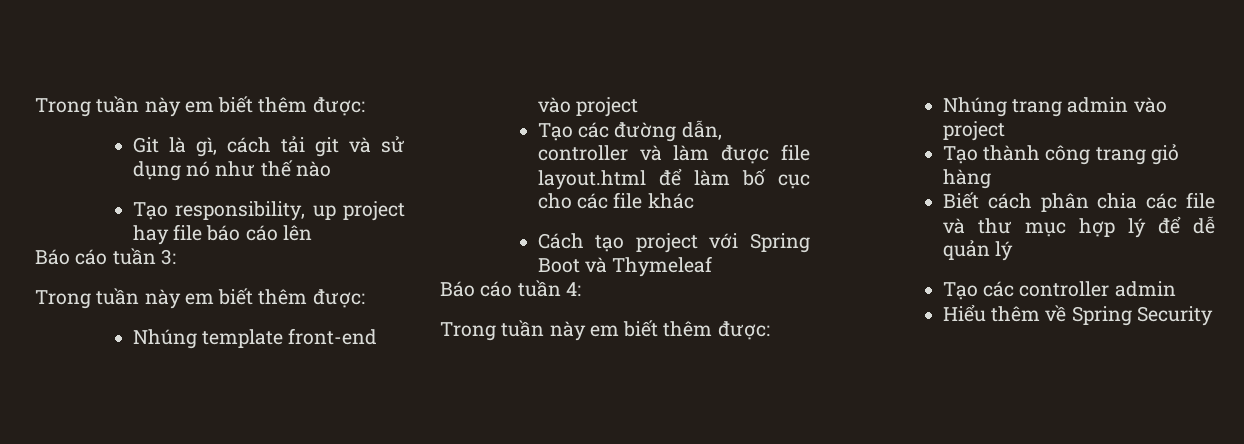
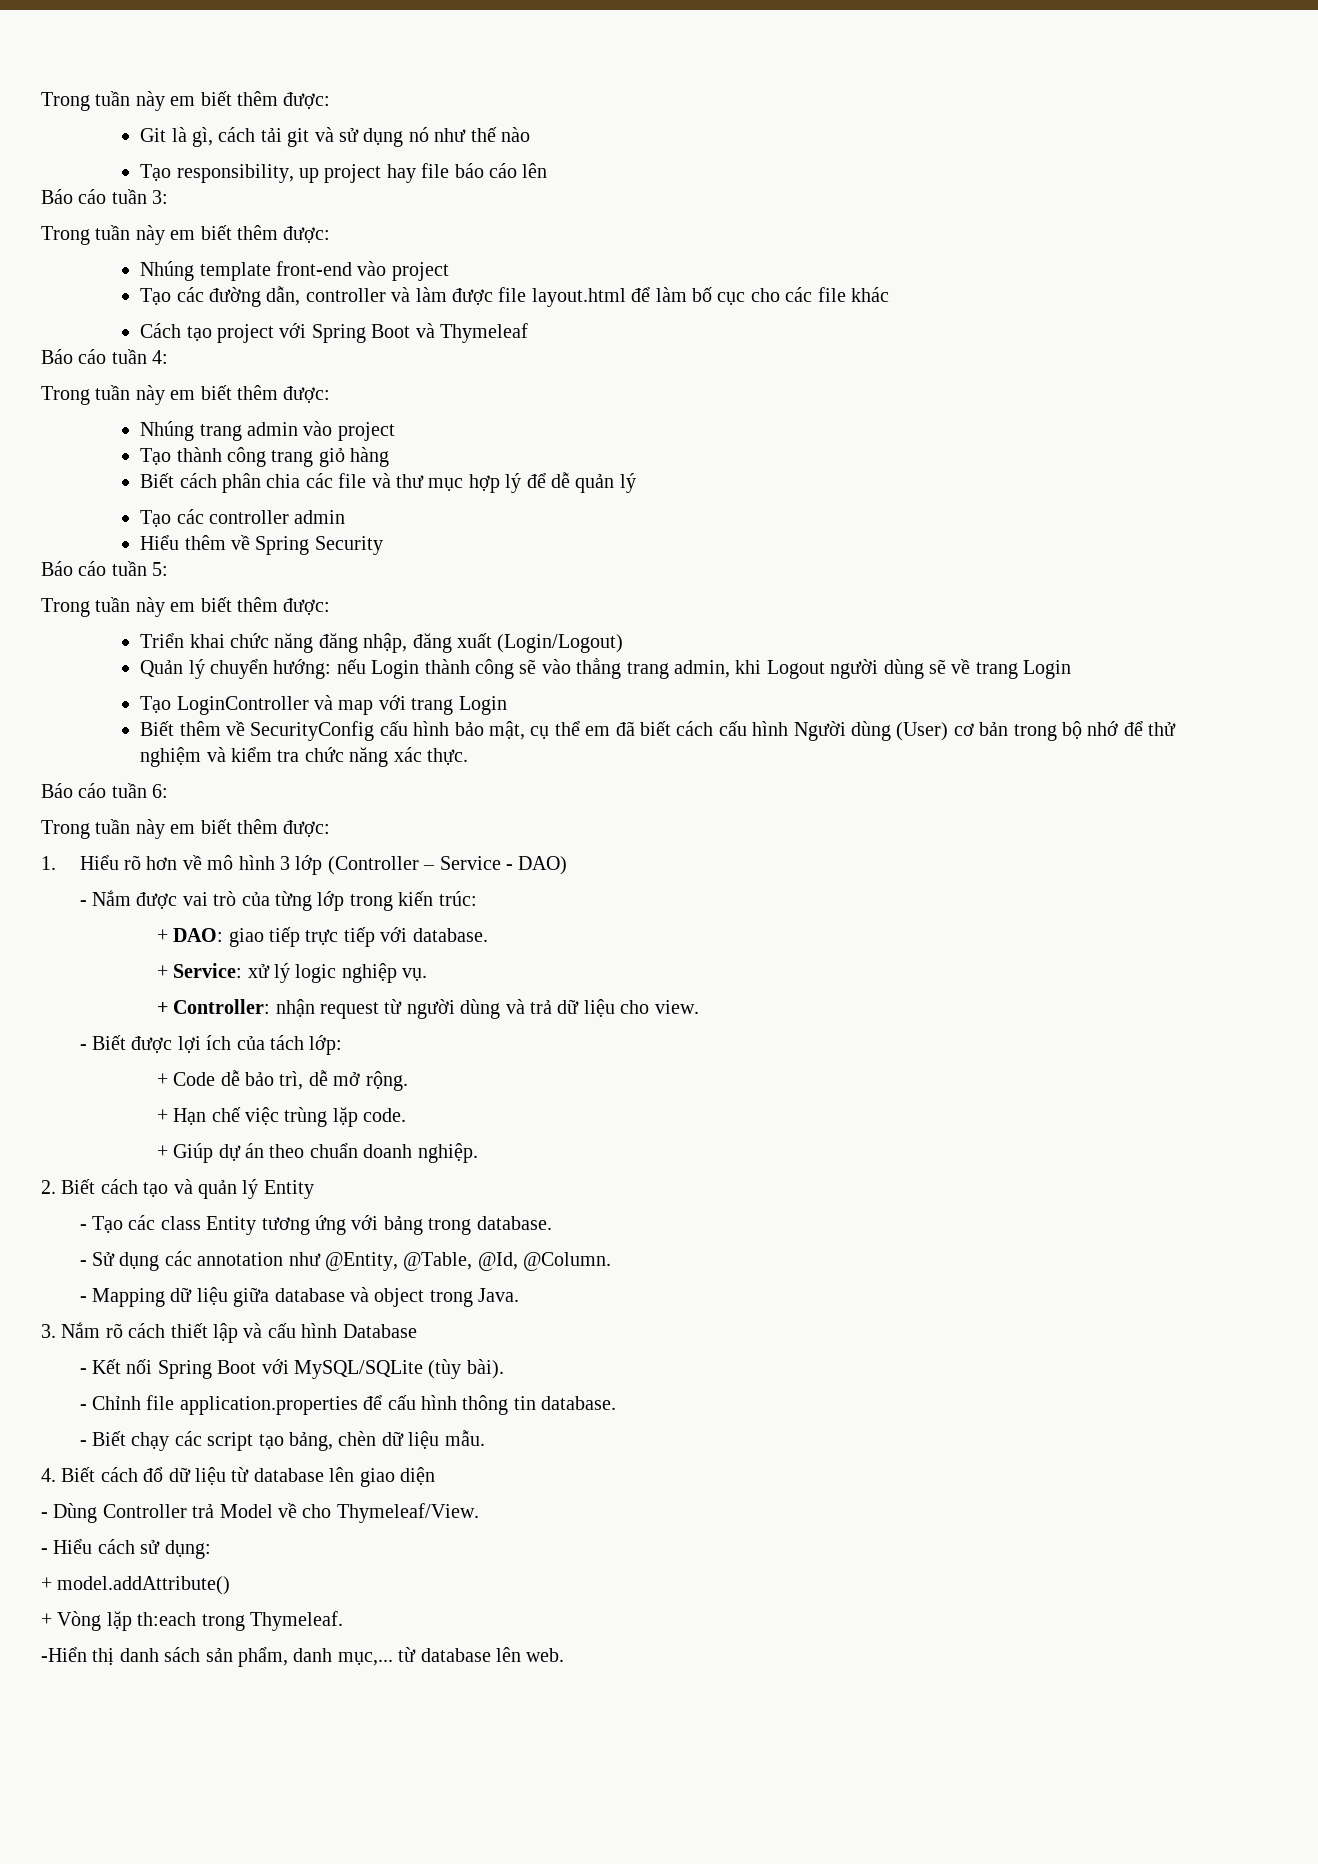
+ Báo cáo tuần 5:
+ Trong tuần này em biết thêm được:
+ Triển khai chức năng đăng nhập, đăng xuất (Login/Logout)
+ Quản lý chuyển hướng: nếu Login thành công sẽ vào thẳng trang admin, khi Logout người dùng sẽ về trang Login
+ Tạo LoginController và map với trang Login
+ Biết thêm về SecurityConfig cấu hình bảo mật, cụ thể em đã biết cách cấu hình Người dùng (User) cơ bản trong bộ nhớ để thử nghiệm và kiểm tra chức năng xác thực.
+ Báo cáo tuần 6:
+ Trong tuần này em biết thêm được:
+ 1. Hiểu rõ hơn về mô hình 3 lớp (Controller – Service - DAO)
+ - Nắm được vai trò của từng lớp trong kiến trúc:
+ + DAO: giao tiếp trực tiếp với database.
+ + Service: xử lý logic nghiệp vụ.
+ + Controller: nhận request từ người dùng và trả dữ liệu cho view.
+ - Biết được lợi ích của tách lớp:
+ + Code dễ bảo trì, dễ mở rộng.
+ + Hạn chế việc trùng lặp code.
+ + Giúp dự án theo chuẩn doanh nghiệp.
+ 2. Biết cách tạo và quản lý Entity
+ - Tạo các class Entity tương ứng với bảng trong database.
+ - Sử dụng các annotation như @Entity, @Table, @Id, @Column.
+ - Mapping dữ liệu giữa database và object trong Java.
+ 3. Nắm rõ cách thiết lập và cấu hình Database
+ - Kết nối Spring Boot với MySQL/SQLite (tùy bài).
+ - Chỉnh file application.properties để cấu hình thông tin database.
+ - Biết chạy các script tạo bảng, chèn dữ liệu mẫu.
+ 4. Biết cách đổ dữ liệu từ database lên giao diện
+ - Dùng Controller trả Model về cho Thymeleaf/View.
+ - Hiểu cách sử dụng:
+ + model.addAttribute()
+ + Vòng lặp th:each trong Thymeleaf.
+ -Hiển thị danh sách sản phẩm, danh mục,... từ database lên web.

